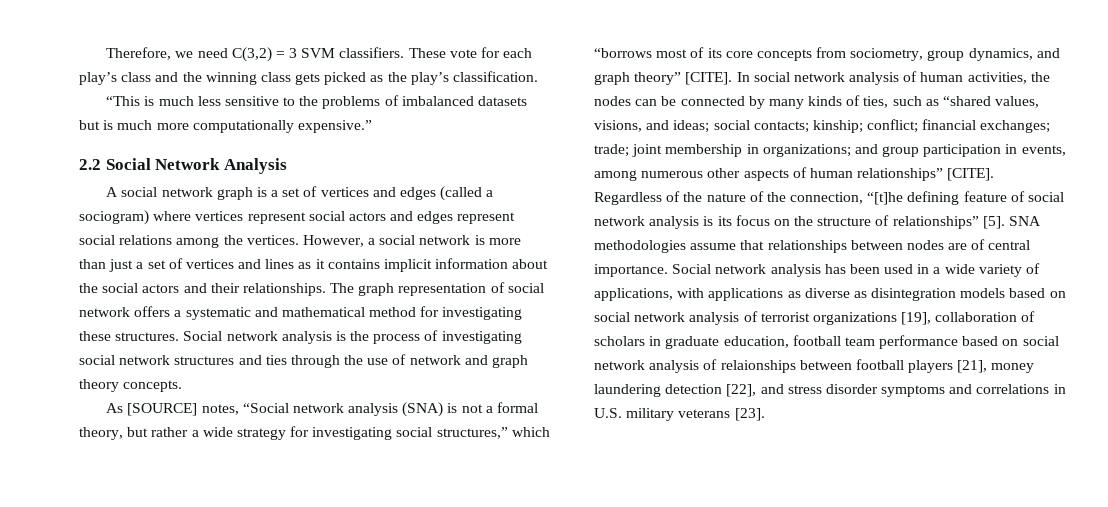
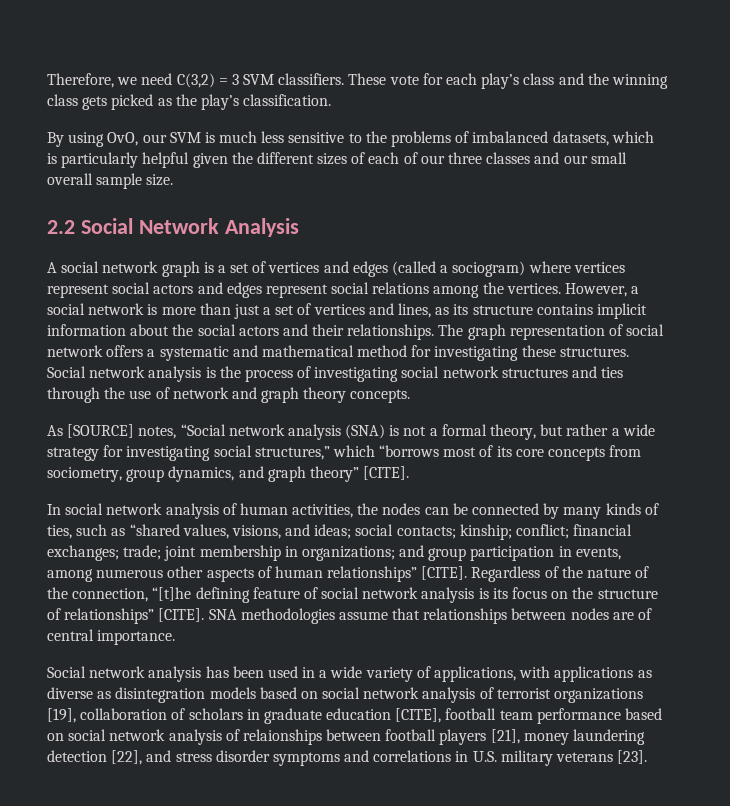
- “This is much less sensitive to the problems of imbalanced datasets but is much more computationally expensive.”
+ By using OvO, our SVM is much less sensitive to the problems of imbalanced datasets, which is particularly helpful given the different sizes of each of our three classes and our small overall sample size.
- However, a social network is more than just a set of vertices and lines as it contains implicit information about the social actors and their relationships.
+ However, a social network is more than just a set of vertices and lines, as its structure contains implicit information about the social actors and their relationships.
- As [SOURCE] notes, “Social network analysis (SNA) is not a formal theory, but rather a wide strategy for investigating social structures,” which “borrows most of its core concepts from sociometry, group dynamics, and graph theory” [CITE]. In social network analysis of human activities, the nodes can be connected by many kinds of ties, such as “shared values, visions, and ideas;
+ As [SOURCE] notes, “Social network analysis (SNA) is not a formal theory, but rather a wide strategy for investigating social structures,” which “borrows most of its core concepts from sociometry, group dynamics, and graph theory” [CITE].
+ In social network analysis of human activities, the nodes can be connected by many kinds of ties, such as “shared values, visions, and ideas;
- Regardless of the nature of the connection, “[t]he defining feature of social network analysis is its focus on the structure of relationships” [5].
+ Regardless of the nature of the connection, “[t]he defining feature of social network analysis is its focus on the structure of relationships” [CITE].
- SNA methodologies assume that relationships between nodes are of central importance. Social network analysis has been used in a wide variety of applications, with applications as diverse as disintegration models based on social network analysis of terrorist organizations [19], collaboration of scholars in graduate education, football team performance based on social network analysis of relaionships between football players [21], money laundering detection [22], and stress disorder symptoms and correlations in U.S. military veterans [23].
+ SNA methodologies assume that relationships between nodes are of central importance.
+ Social network analysis has been used in a wide variety of applications, with applications as diverse as disintegration models based on social network analysis of terrorist organizations [19], collaboration of scholars in graduate education [CITE], football team performance based on social network analysis of relaionships between football players [21], money laundering detection [22], and stress disorder symptoms and correlations in U.S. military veterans [23].

